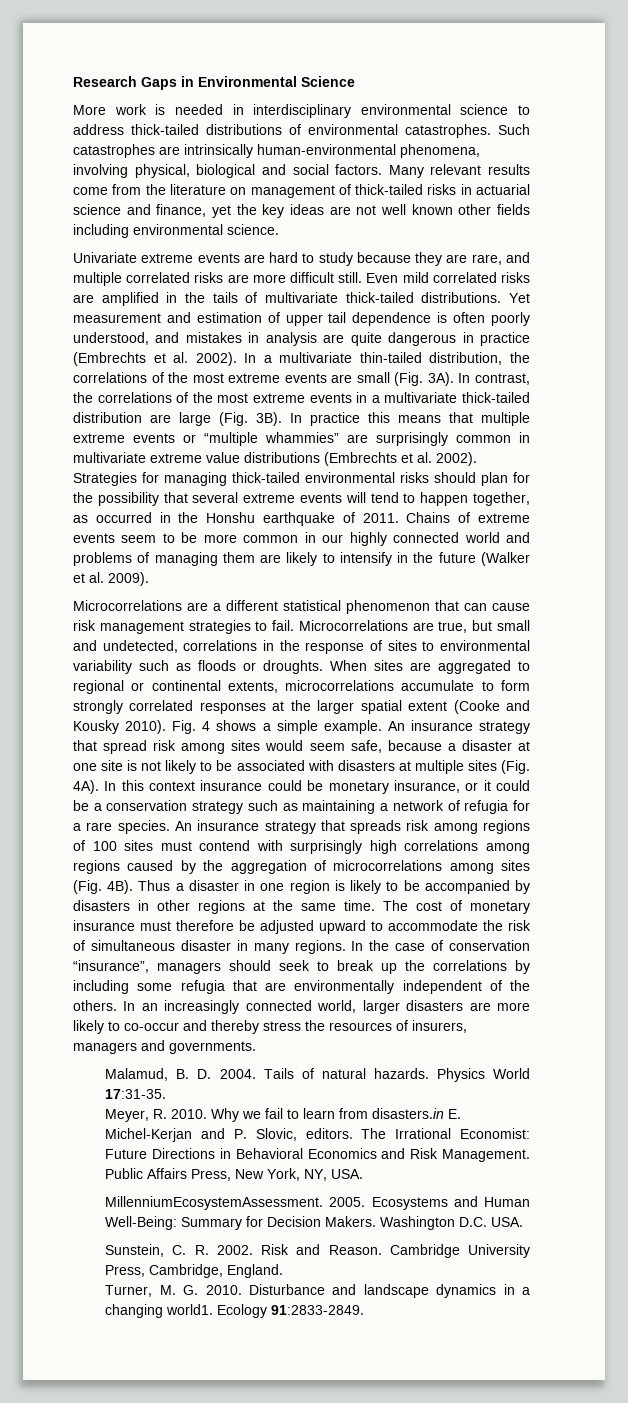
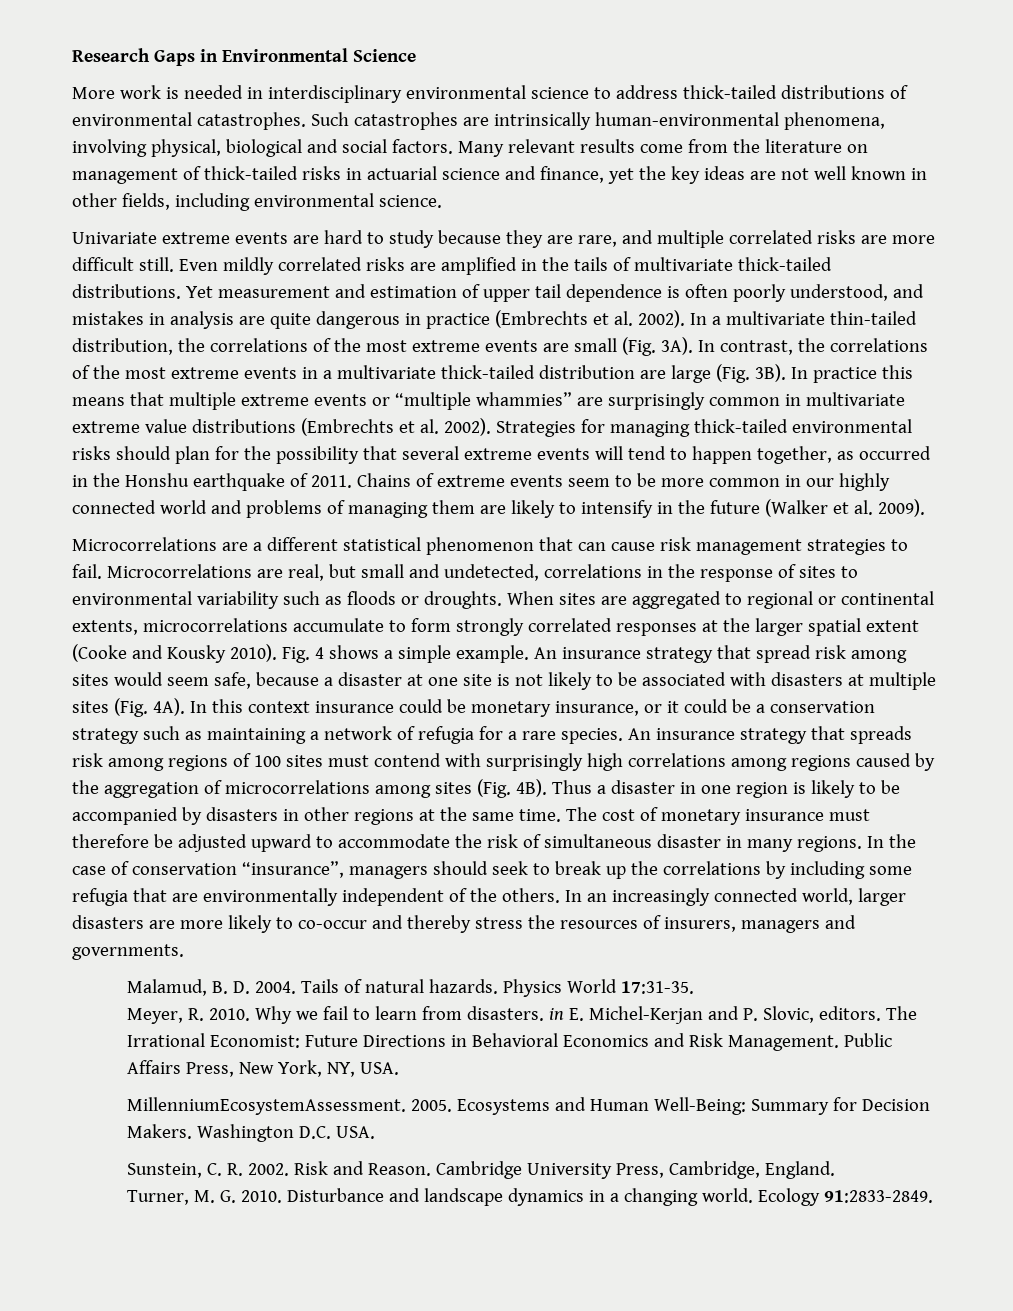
- Many relevant results come from the literature on management of thick-tailed risks in actuarial science and finance, yet the key ideas are not well known other fields including environmental science.
+ Many relevant results come from the literature on management of thick-tailed risks in actuarial science and finance, yet the key ideas are not well known in other fields, including environmental science.
- Even mild correlated risks are amplified in the tails of multivariate thick-tailed distributions.
+ Even mildly correlated risks are amplified in the tails of multivariate thick-tailed distributions.
- Microcorrelations are true, but small and undetected, correlations in the response of sites to environmental variability such as floods or droughts.
+ Microcorrelations are real, but small and undetected, correlations in the response of sites to environmental variability such as floods or droughts.
- Why we fail to learn from disasters.in E. Michel-Kerjan and P. Slovic, editors.
+ Why we fail to learn from disasters. in E. Michel-Kerjan and P. Slovic, editors.
- Disturbance and landscape dynamics in a changing world1.
+ Disturbance and landscape dynamics in a changing world.

